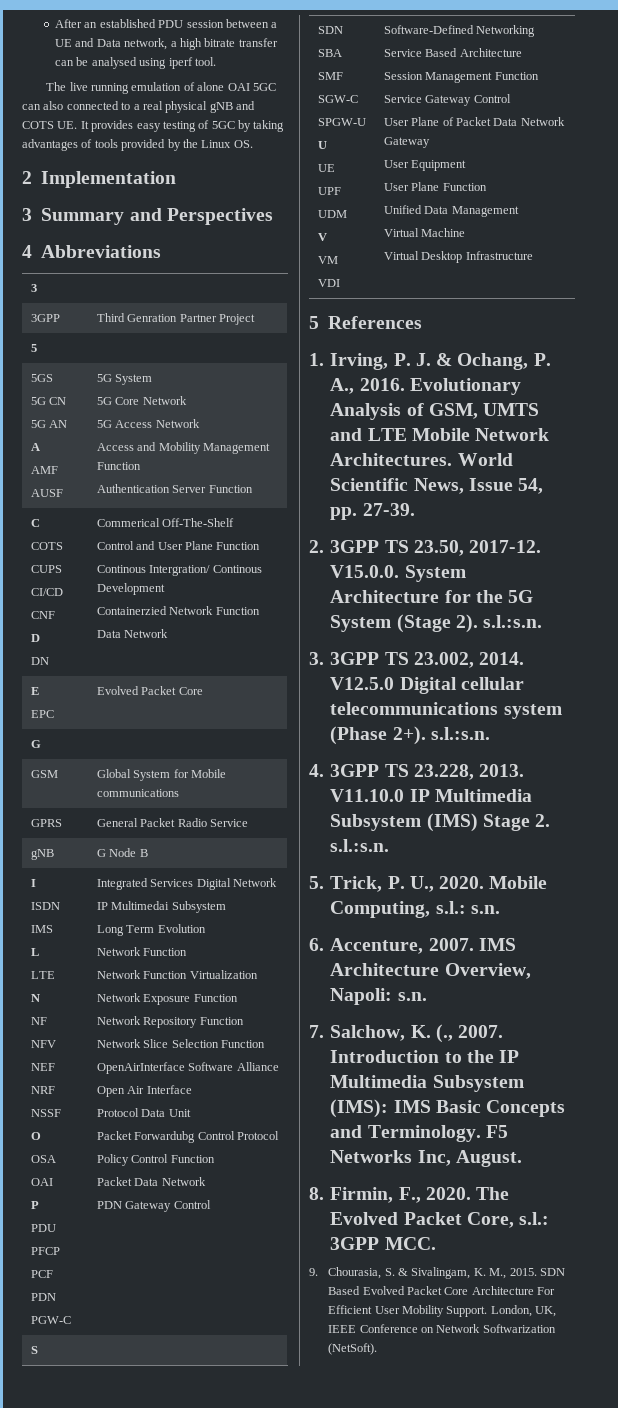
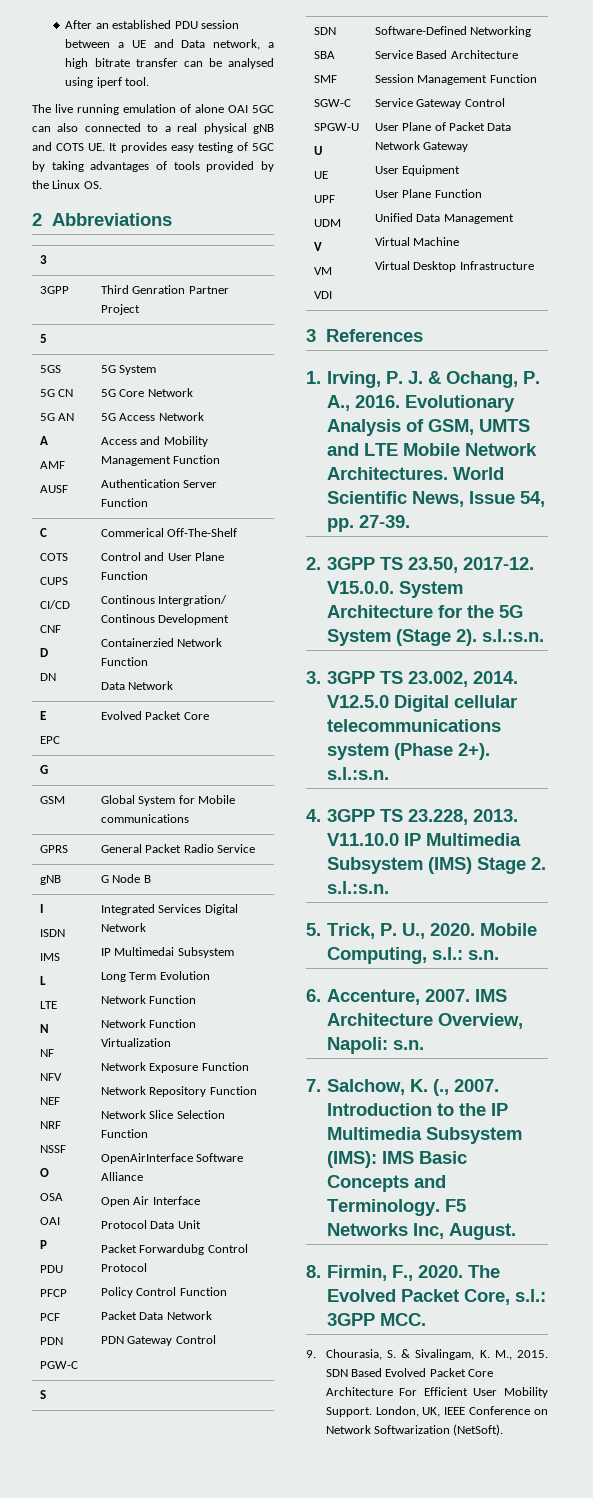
- 2 Implementation
- 3 Summary and Perspectives
- 4 Abbreviations
+ 2 Abbreviations
- 5 References
+ 3 References

